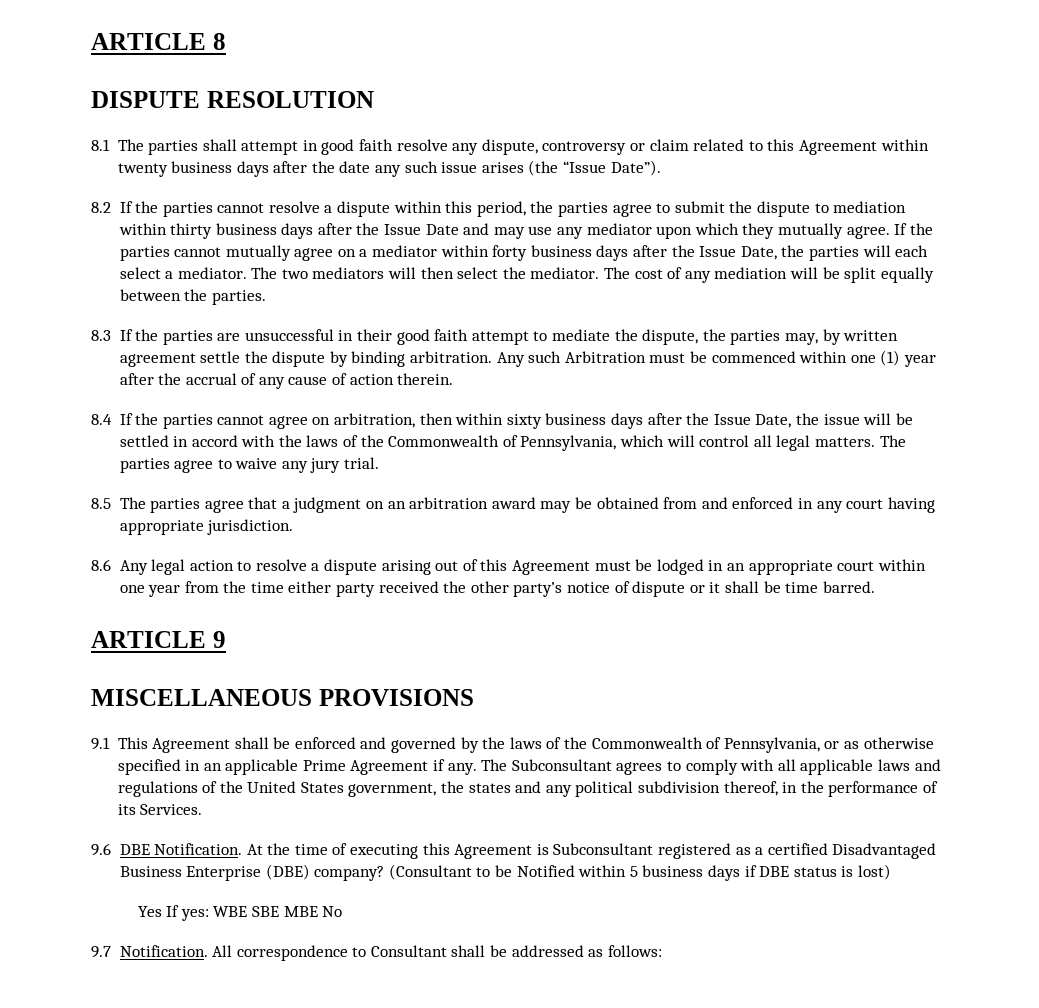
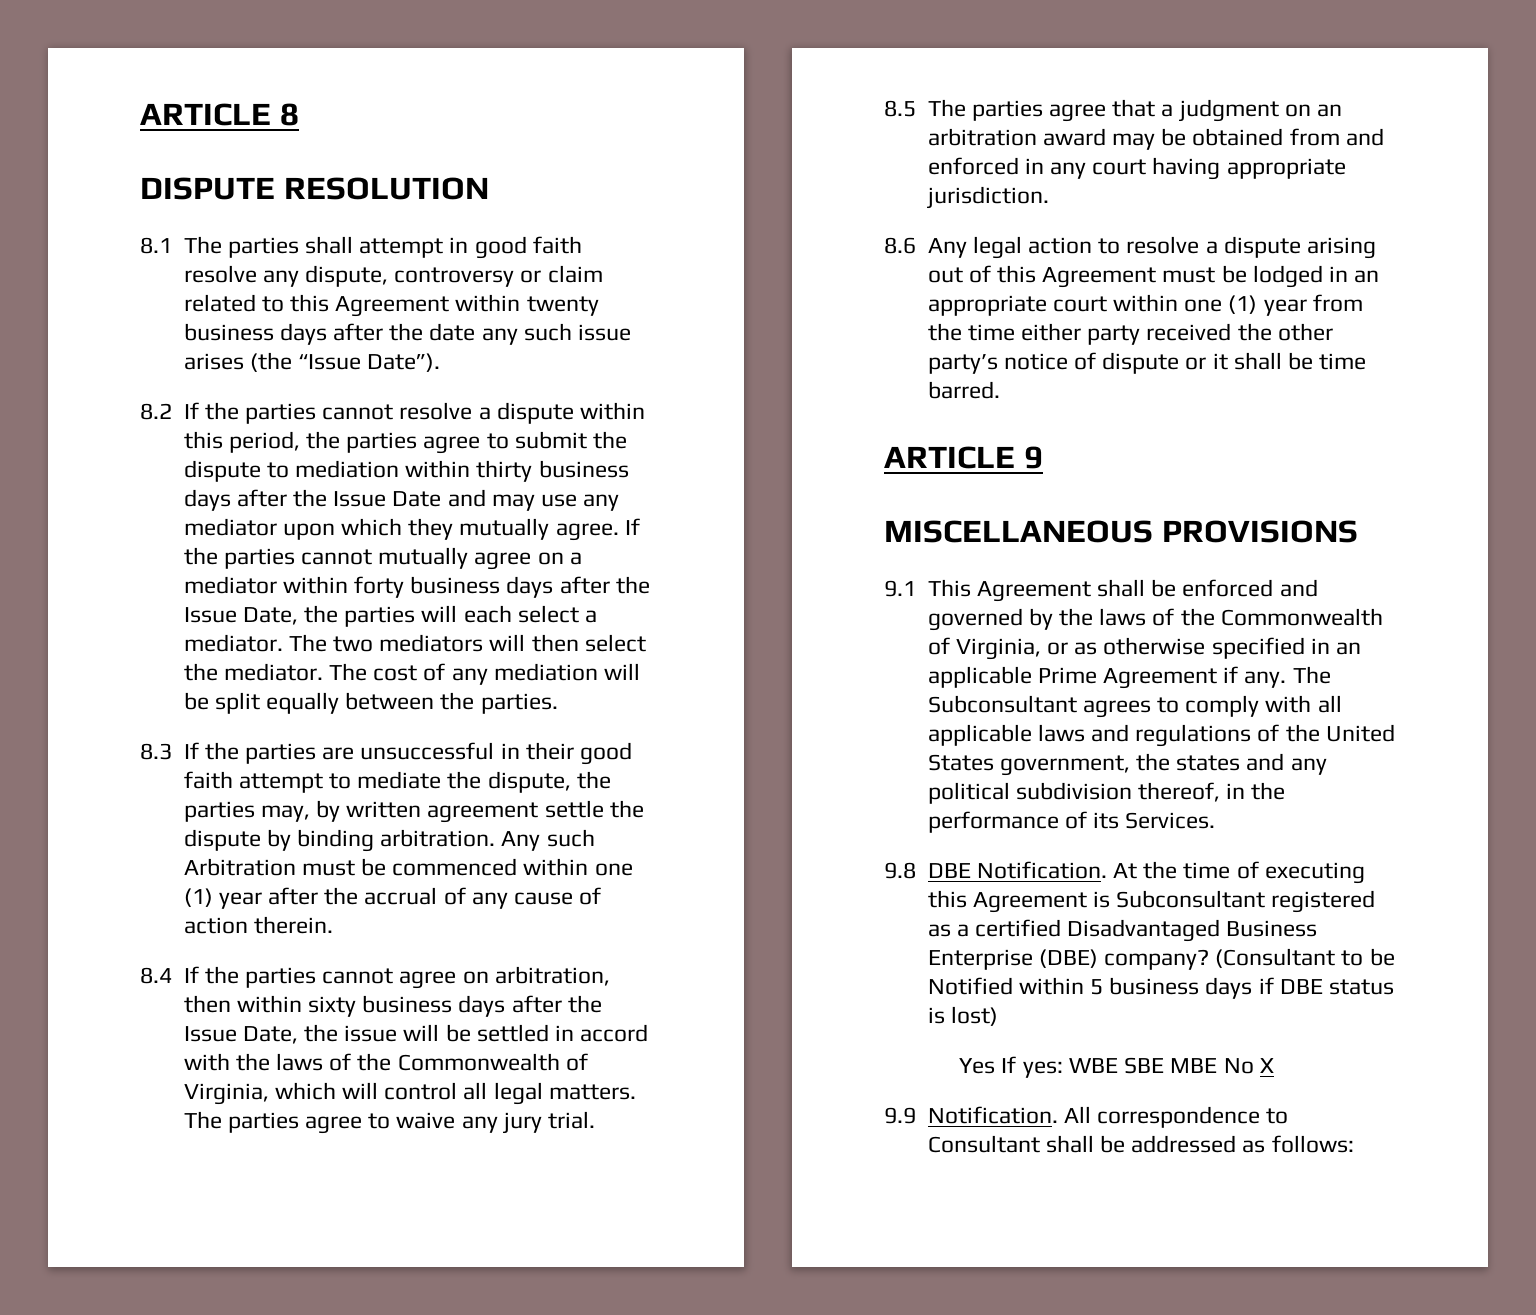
- 8.4 If the parties cannot agree on arbitration, then within sixty business days after the Issue Date, the issue will be settled in accord with the laws of the Commonwealth of Pennsylvania, which will control all legal matters.
+ 8.4 If the parties cannot agree on arbitration, then within sixty business days after the Issue Date, the issue will be settled in accord with the laws of the Commonwealth of Virginia, which will control all legal matters.
- 8.6 Any legal action to resolve a dispute arising out of this Agreement must be lodged in an appropriate court within one year from the time either party received the other party’s notice of dispute or it shall be time barred.
+ 8.6 Any legal action to resolve a dispute arising out of this Agreement must be lodged in an appropriate court within one (1) year from the time either party received the other party’s notice of dispute or it shall be time barred.
- 9.1 This Agreement shall be enforced and governed by the laws of the Commonwealth of Pennsylvania, or as otherwise specified in an applicable Prime Agreement if any.
+ 9.1 This Agreement shall be enforced and governed by the laws of the Commonwealth of Virginia, or as otherwise specified in an applicable Prime Agreement if any.
- 9.6 DBE Notification.
+ 9.8 DBE Notification.
- Yes If yes: WBE SBE MBE No
- 9.7 Notification.
+ Yes If yes: WBE SBE MBE No X
+ 9.9 Notification.

